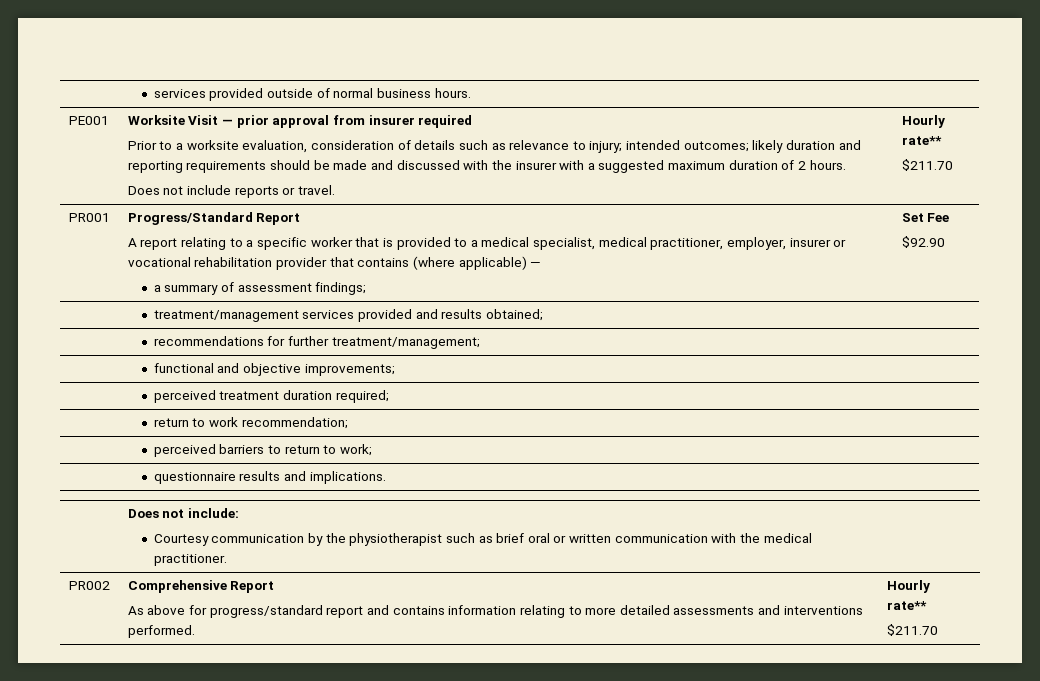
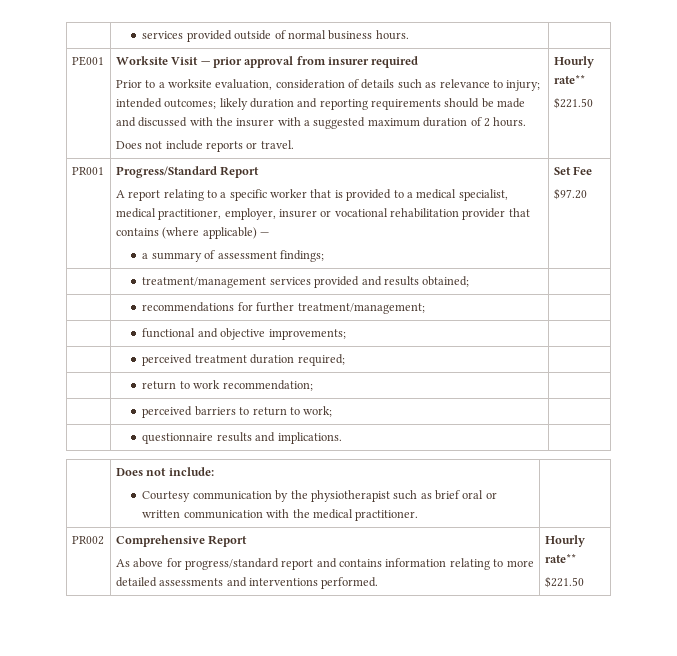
  Does not include reports or travel. | Hourly rate**
- $211.70
+ $221.50
  PR001 | Progress/Standard Report
  A report relating to a specific worker that is provided to a medical specialist, medical practitioner, employer, insurer or vocational rehabilitation provider that contains (where applicable) —
  a summary of assessment findings; | Set Fee
- $92.90
+ $97.20
  PR002 | Comprehensive Report
  As above for progress/standard report and contains information relating to more detailed assessments and interventions performed. | Hourly rate**
- $211.70
+ $221.50

